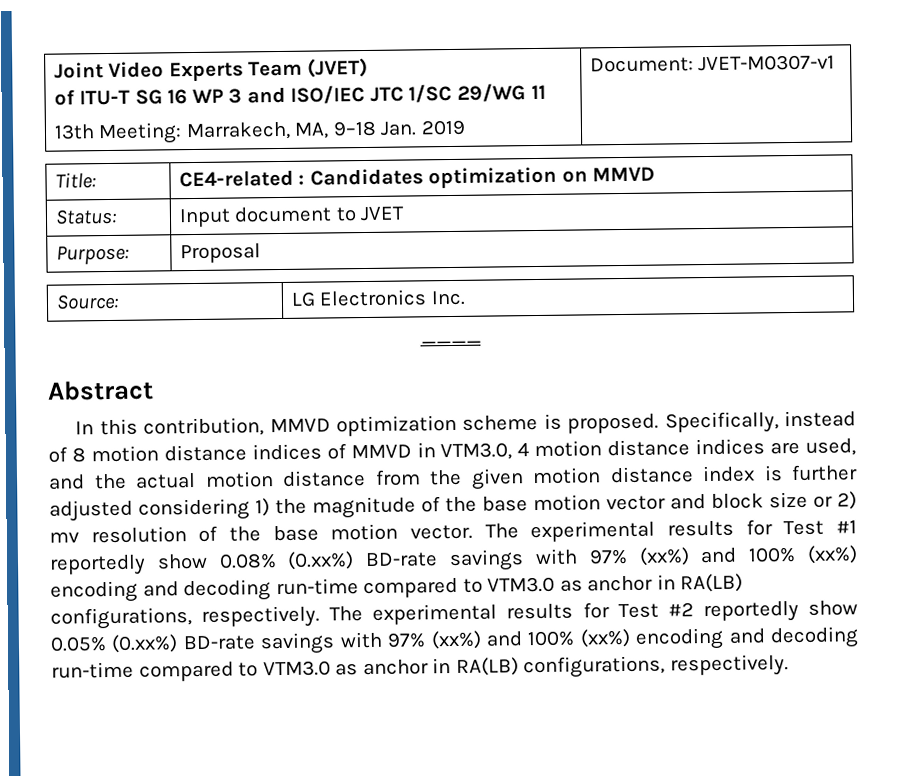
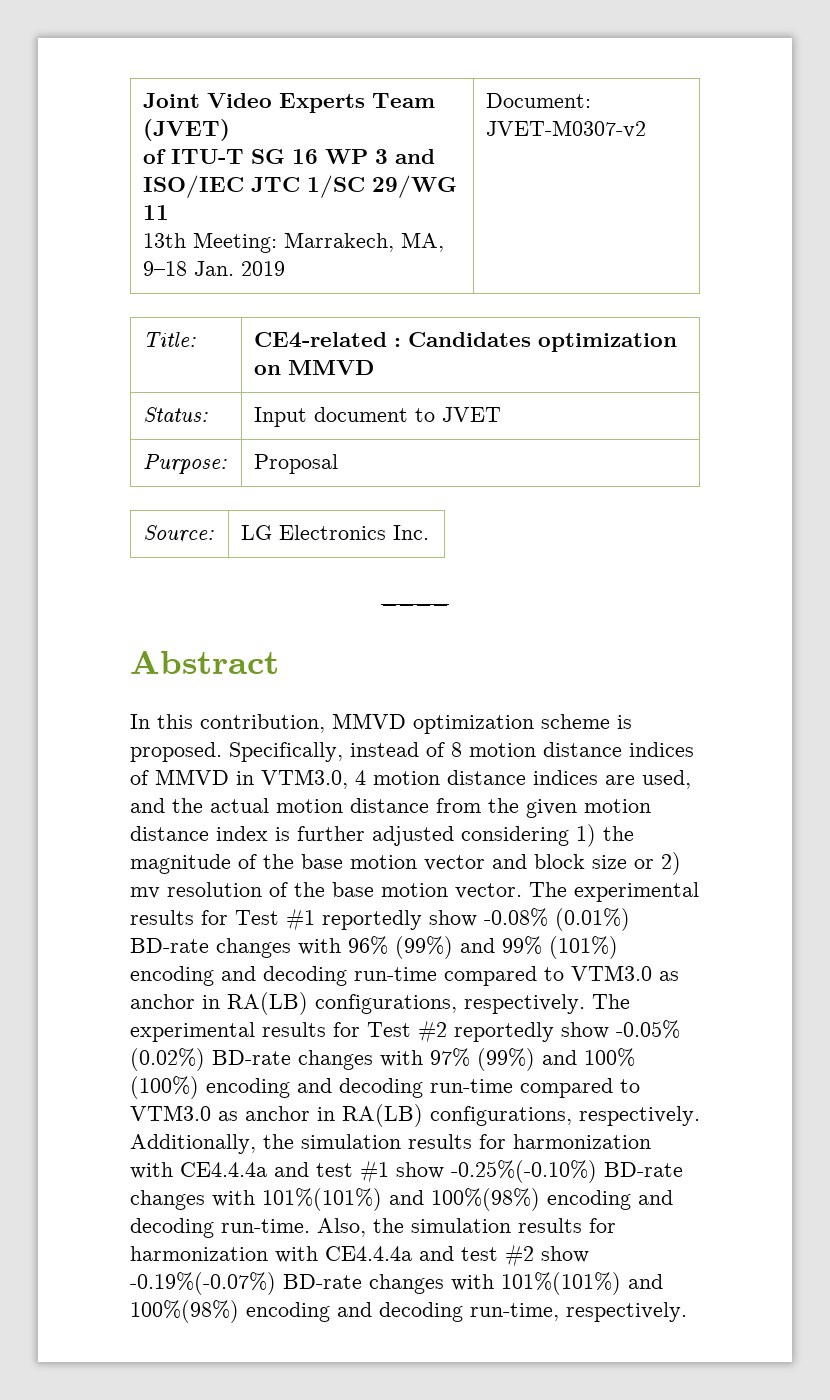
  Joint Video Experts Team (JVET)
  of ITU-T SG 16 WP 3 and ISO/IEC JTC 1/SC 29/WG 11
- 13th Meeting: Marrakech, MA, 9–18 Jan. 2019 | Document: JVET-M0307-v1
+ 13th Meeting: Marrakech, MA, 9–18 Jan. 2019 | Document: JVET-M0307-v2
- The experimental results for Test #1 reportedly show 0.08% (0.xx%) BD-rate savings with 97% (xx%) and 100% (xx%) encoding and decoding run-time compared to VTM3.0 as anchor in RA(LB) configurations, respectively.
+ The experimental results for Test #1 reportedly show -0.08% (0.01%) BD-rate changes with 96% (99%) and 99% (101%) encoding and decoding run-time compared to VTM3.0 as anchor in RA(LB) configurations, respectively.
- The experimental results for Test #2 reportedly show 0.05% (0.xx%) BD-rate savings with 97% (xx%) and 100% (xx%) encoding and decoding run-time compared to VTM3.0 as anchor in RA(LB) configurations, respectively.
+ The experimental results for Test #2 reportedly show -0.05% (0.02%) BD-rate changes with 97% (99%) and 100% (100%) encoding and decoding run-time compared to VTM3.0 as anchor in RA(LB) configurations, respectively.
+ Additionally, the simulation results for harmonization with CE4.4.4a and test #1 show -0.25%(-0.10%) BD-rate changes with 101%(101%) and 100%(98%) encoding and decoding run-time. Also, the simulation results for harmonization with CE4.4.4a and test #2 show -0.19%(-0.07%) BD-rate changes with 101%(101%) and 100%(98%) encoding and decoding run-time, respectively.

